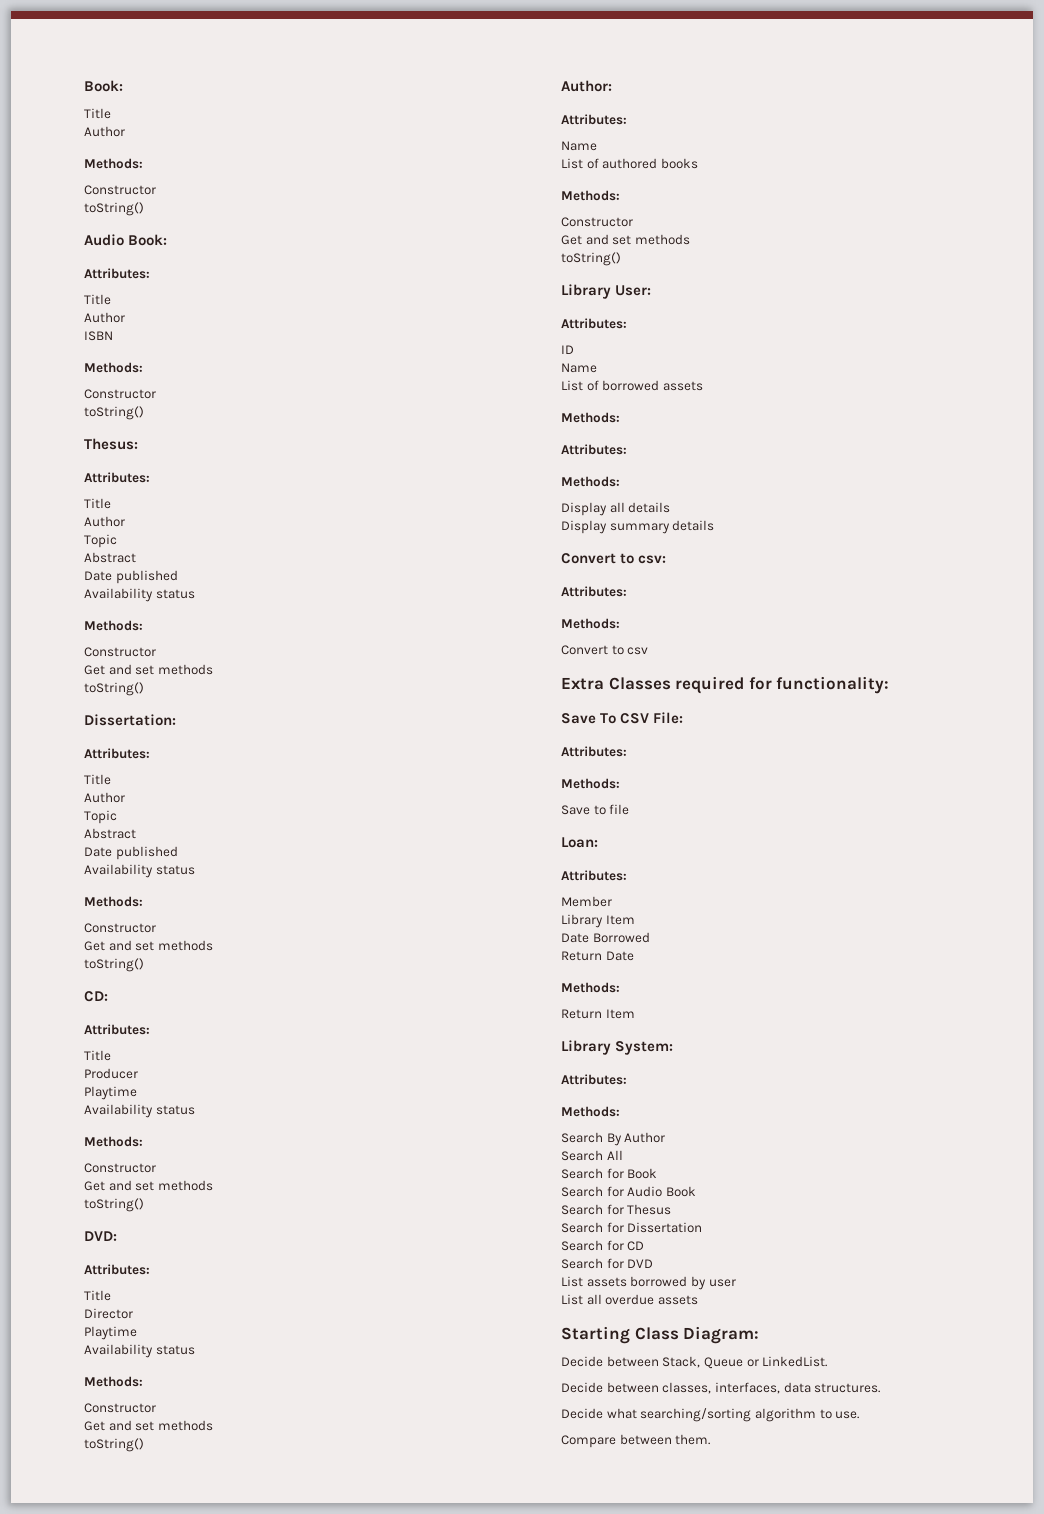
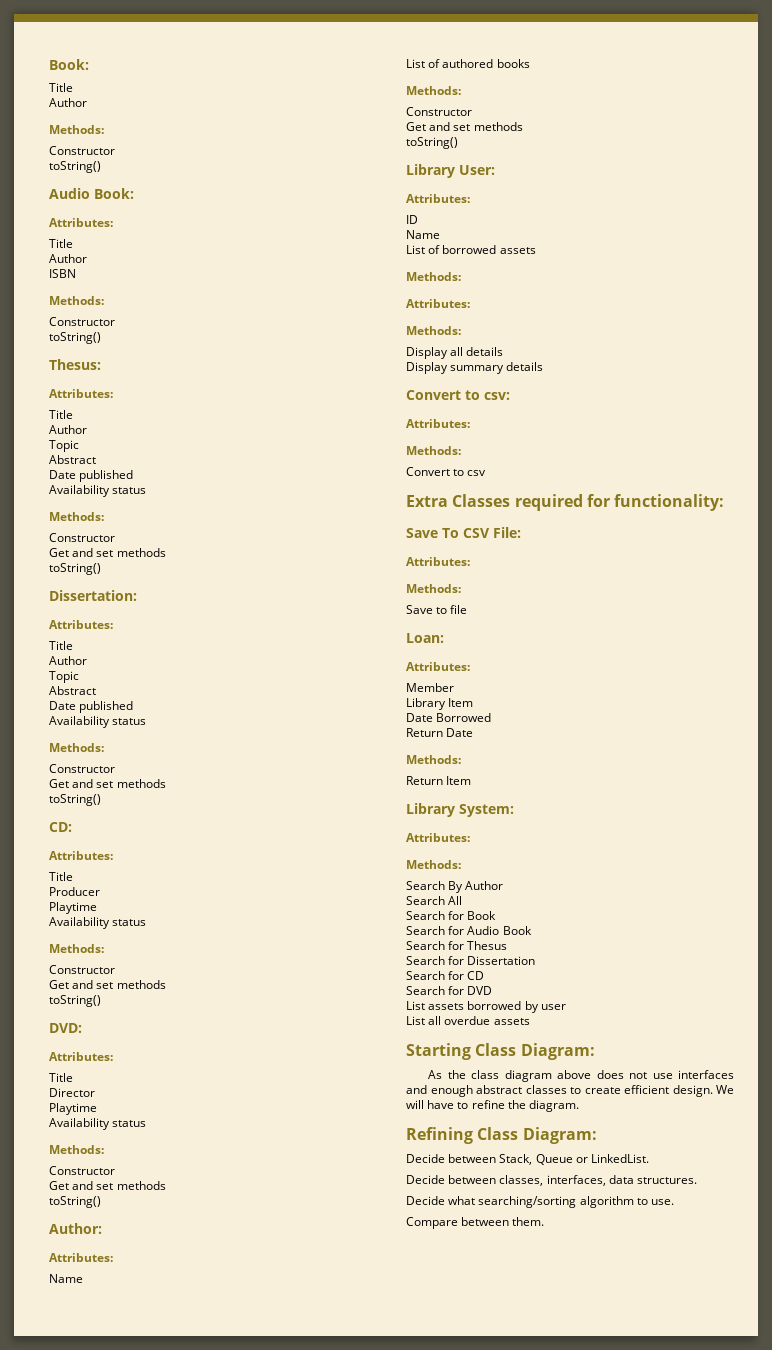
+ As the class diagram above does not use interfaces and enough abstract classes to create efficient design. We will have to refine the diagram.
+ Refining Class Diagram:

